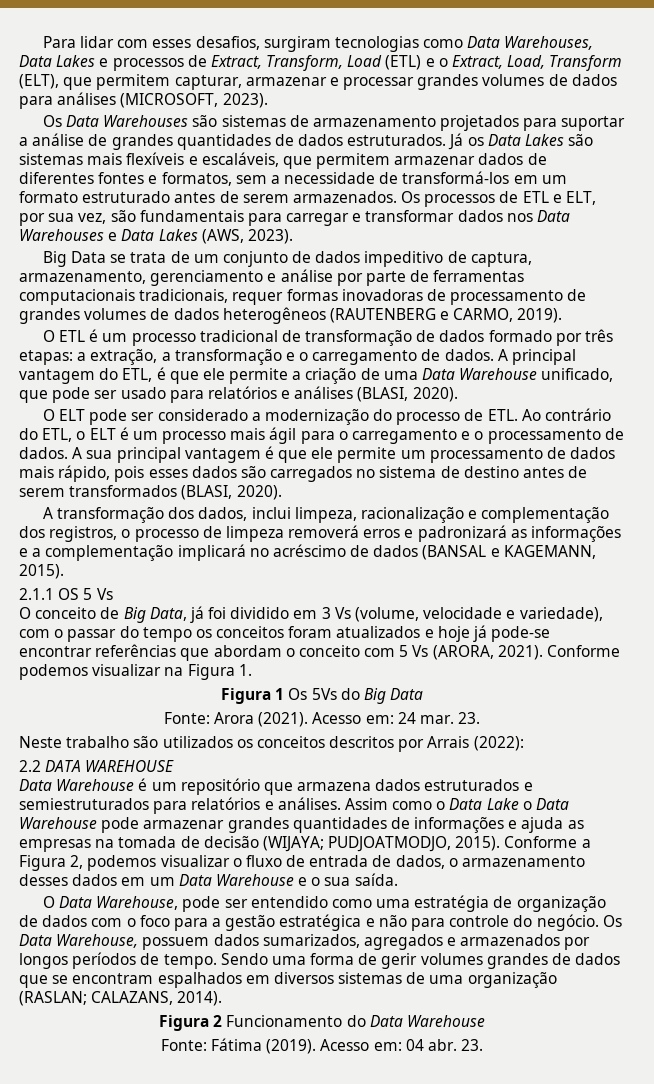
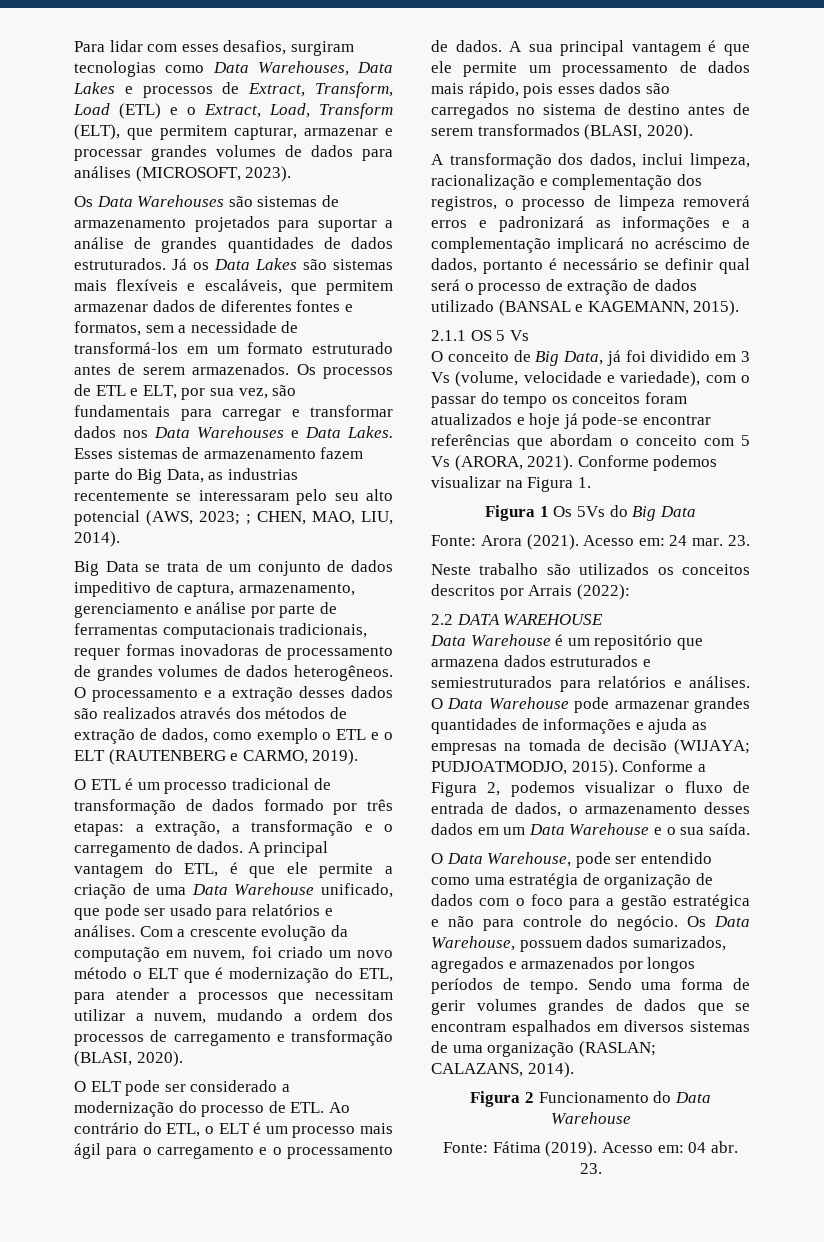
- Os processos de ETL e ELT, por sua vez, são fundamentais para carregar e transformar dados nos Data Warehouses e Data Lakes (AWS, 2023).
+ Os processos de ETL e ELT, por sua vez, são fundamentais para carregar e transformar dados nos Data Warehouses e Data Lakes. Esses sistemas de armazenamento fazem parte do Big Data, as industrias recentemente se interessaram pelo seu alto potencial (AWS, 2023; ; CHEN, MAO, LIU, 2014).
- Big Data se trata de um conjunto de dados impeditivo de captura, armazenamento, gerenciamento e análise por parte de ferramentas computacionais tradicionais, requer formas inovadoras de processamento de grandes volumes de dados heterogêneos (RAUTENBERG e CARMO, 2019).
+ Big Data se trata de um conjunto de dados impeditivo de captura, armazenamento, gerenciamento e análise por parte de ferramentas computacionais tradicionais, requer formas inovadoras de processamento de grandes volumes de dados heterogêneos. O processamento e a extração desses dados são realizados através dos métodos de extração de dados, como exemplo o ETL e o ELT (RAUTENBERG e CARMO, 2019).
- A principal vantagem do ETL, é que ele permite a criação de uma Data Warehouse unificado, que pode ser usado para relatórios e análises (BLASI, 2020).
+ A principal vantagem do ETL, é que ele permite a criação de uma Data Warehouse unificado, que pode ser usado para relatórios e análises. Com a crescente evolução da computação em nuvem, foi criado um novo método o ELT que é modernização do ETL, para atender a processos que necessitam utilizar a nuvem, mudando a ordem dos processos de carregamento e transformação (BLASI, 2020).
- A transformação dos dados, inclui limpeza, racionalização e complementação dos registros, o processo de limpeza removerá erros e padronizará as informações e a complementação implicará no acréscimo de dados (BANSAL e KAGEMANN, 2015).
+ A transformação dos dados, inclui limpeza, racionalização e complementação dos registros, o processo de limpeza removerá erros e padronizará as informações e a complementação implicará no acréscimo de dados, portanto é necessário se definir qual será o processo de extração de dados utilizado (BANSAL e KAGEMANN, 2015).
- Assim como o Data Lake o Data Warehouse pode armazenar grandes quantidades de informações e ajuda as empresas na tomada de decisão (WIJAYA; PUDJOATMODJO, 2015).
+ O Data Warehouse pode armazenar grandes quantidades de informações e ajuda as empresas na tomada de decisão (WIJAYA; PUDJOATMODJO, 2015).

